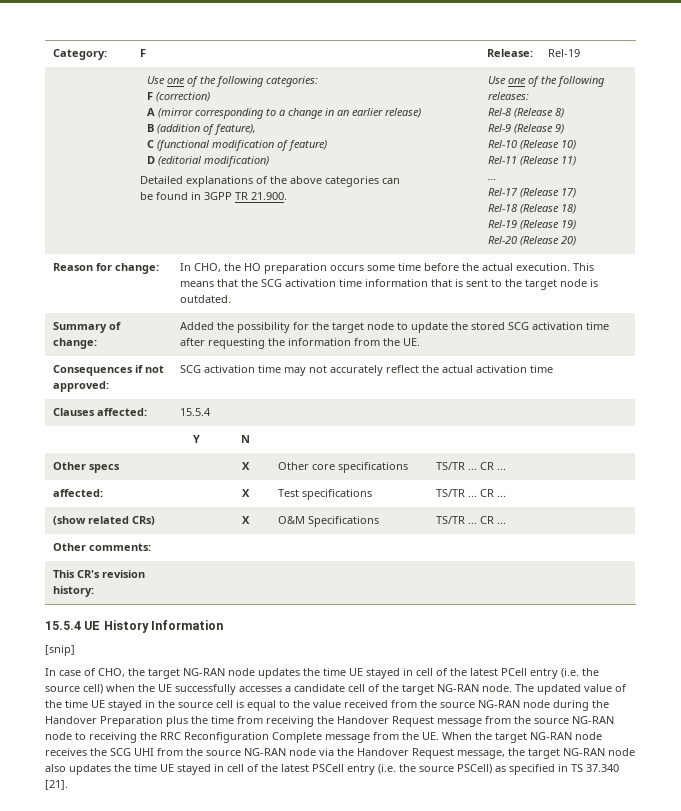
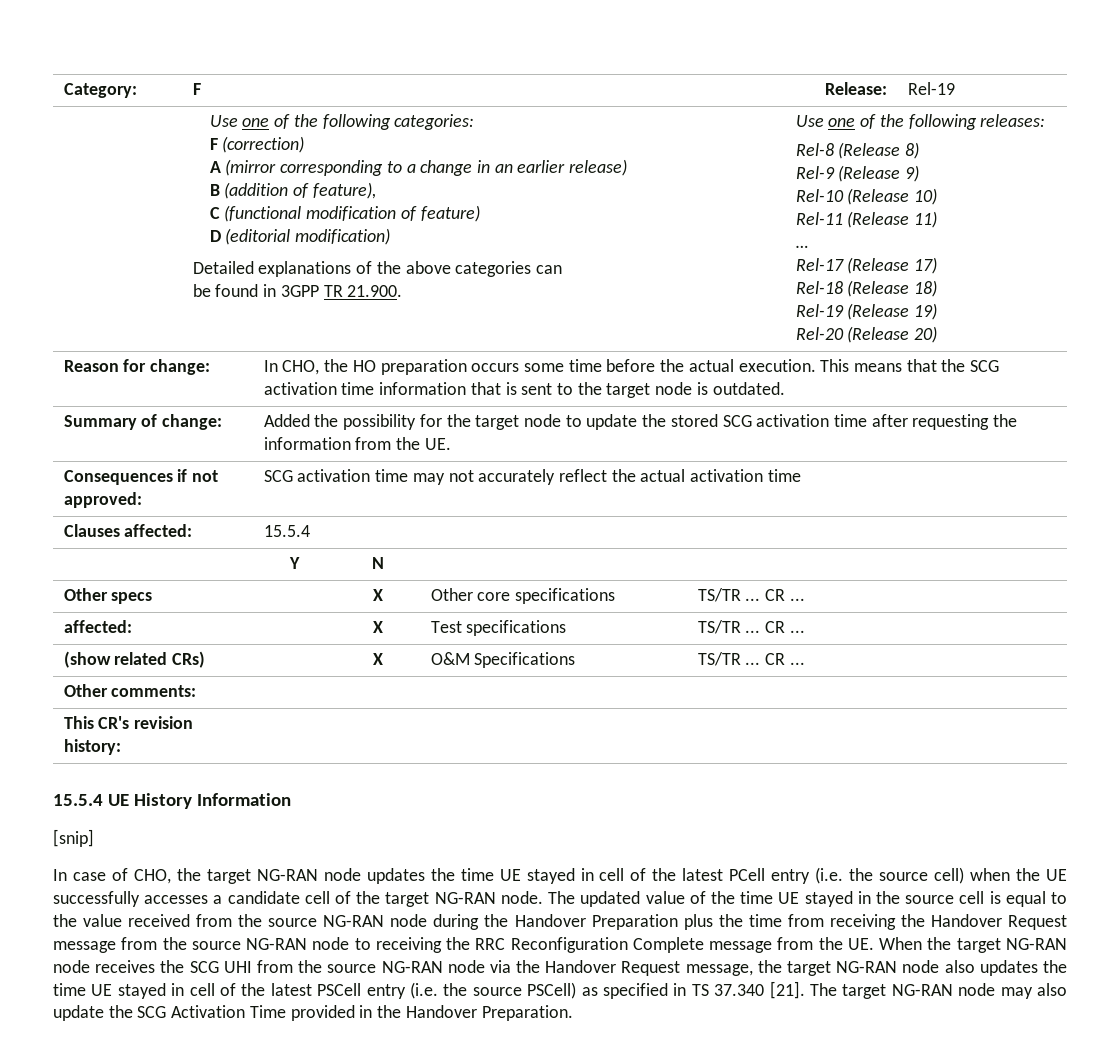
+ The target NG-RAN node may also update the SCG Activation Time provided in the Handover Preparation.

